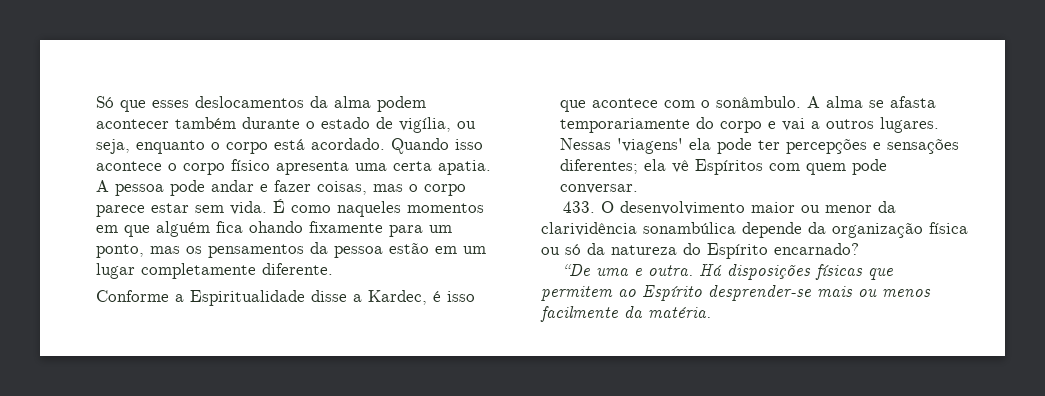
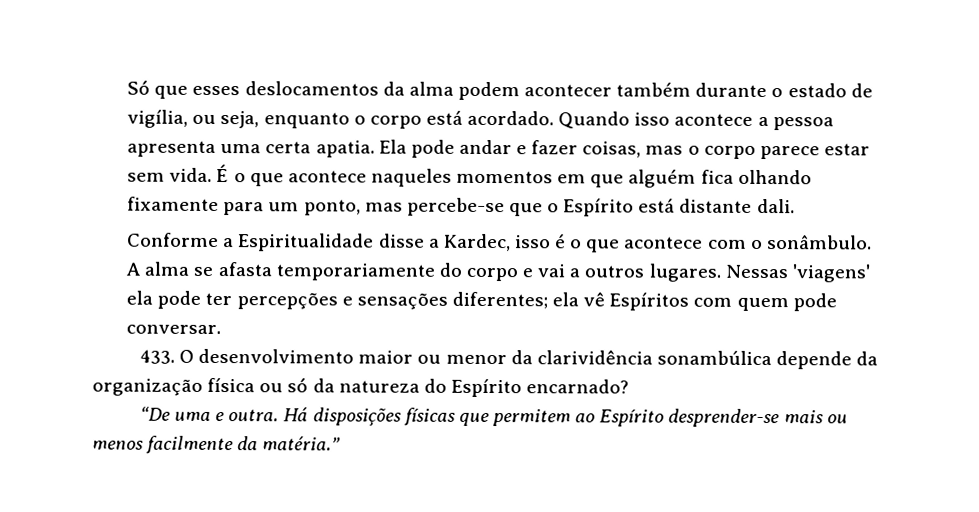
- Quando isso acontece o corpo físico apresenta uma certa apatia.
+ Quando isso acontece a pessoa apresenta uma certa apatia.
- A pessoa pode andar e fazer coisas, mas o corpo parece estar sem vida.
+ Ela pode andar e fazer coisas, mas o corpo parece estar sem vida.
- É como naqueles momentos em que alguém fica ohando fixamente para um ponto, mas os pensamentos da pessoa estão em um lugar completamente diferente.
+ É o que acontece naqueles momentos em que alguém fica olhando fixamente para um ponto, mas percebe-se que o Espírito está distante dali.
- Conforme a Espiritualidade disse a Kardec, é isso que acontece com o sonâmbulo.
+ Conforme a Espiritualidade disse a Kardec, isso é o que acontece com o sonâmbulo.
- Há disposições físicas que permitem ao Espírito desprender-se mais ou menos facilmente da matéria.
+ Há disposições físicas que permitem ao Espírito desprender-se mais ou menos facilmente da matéria.”

